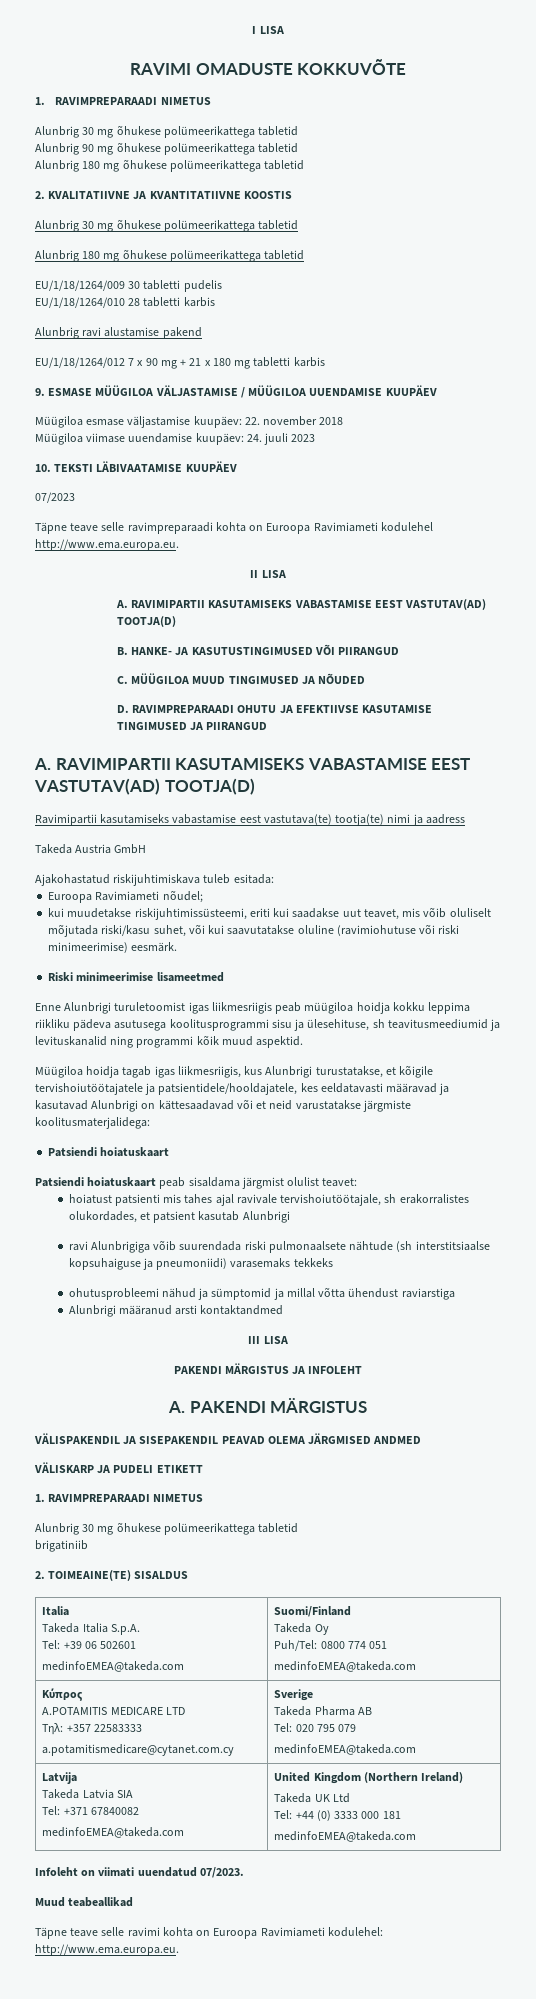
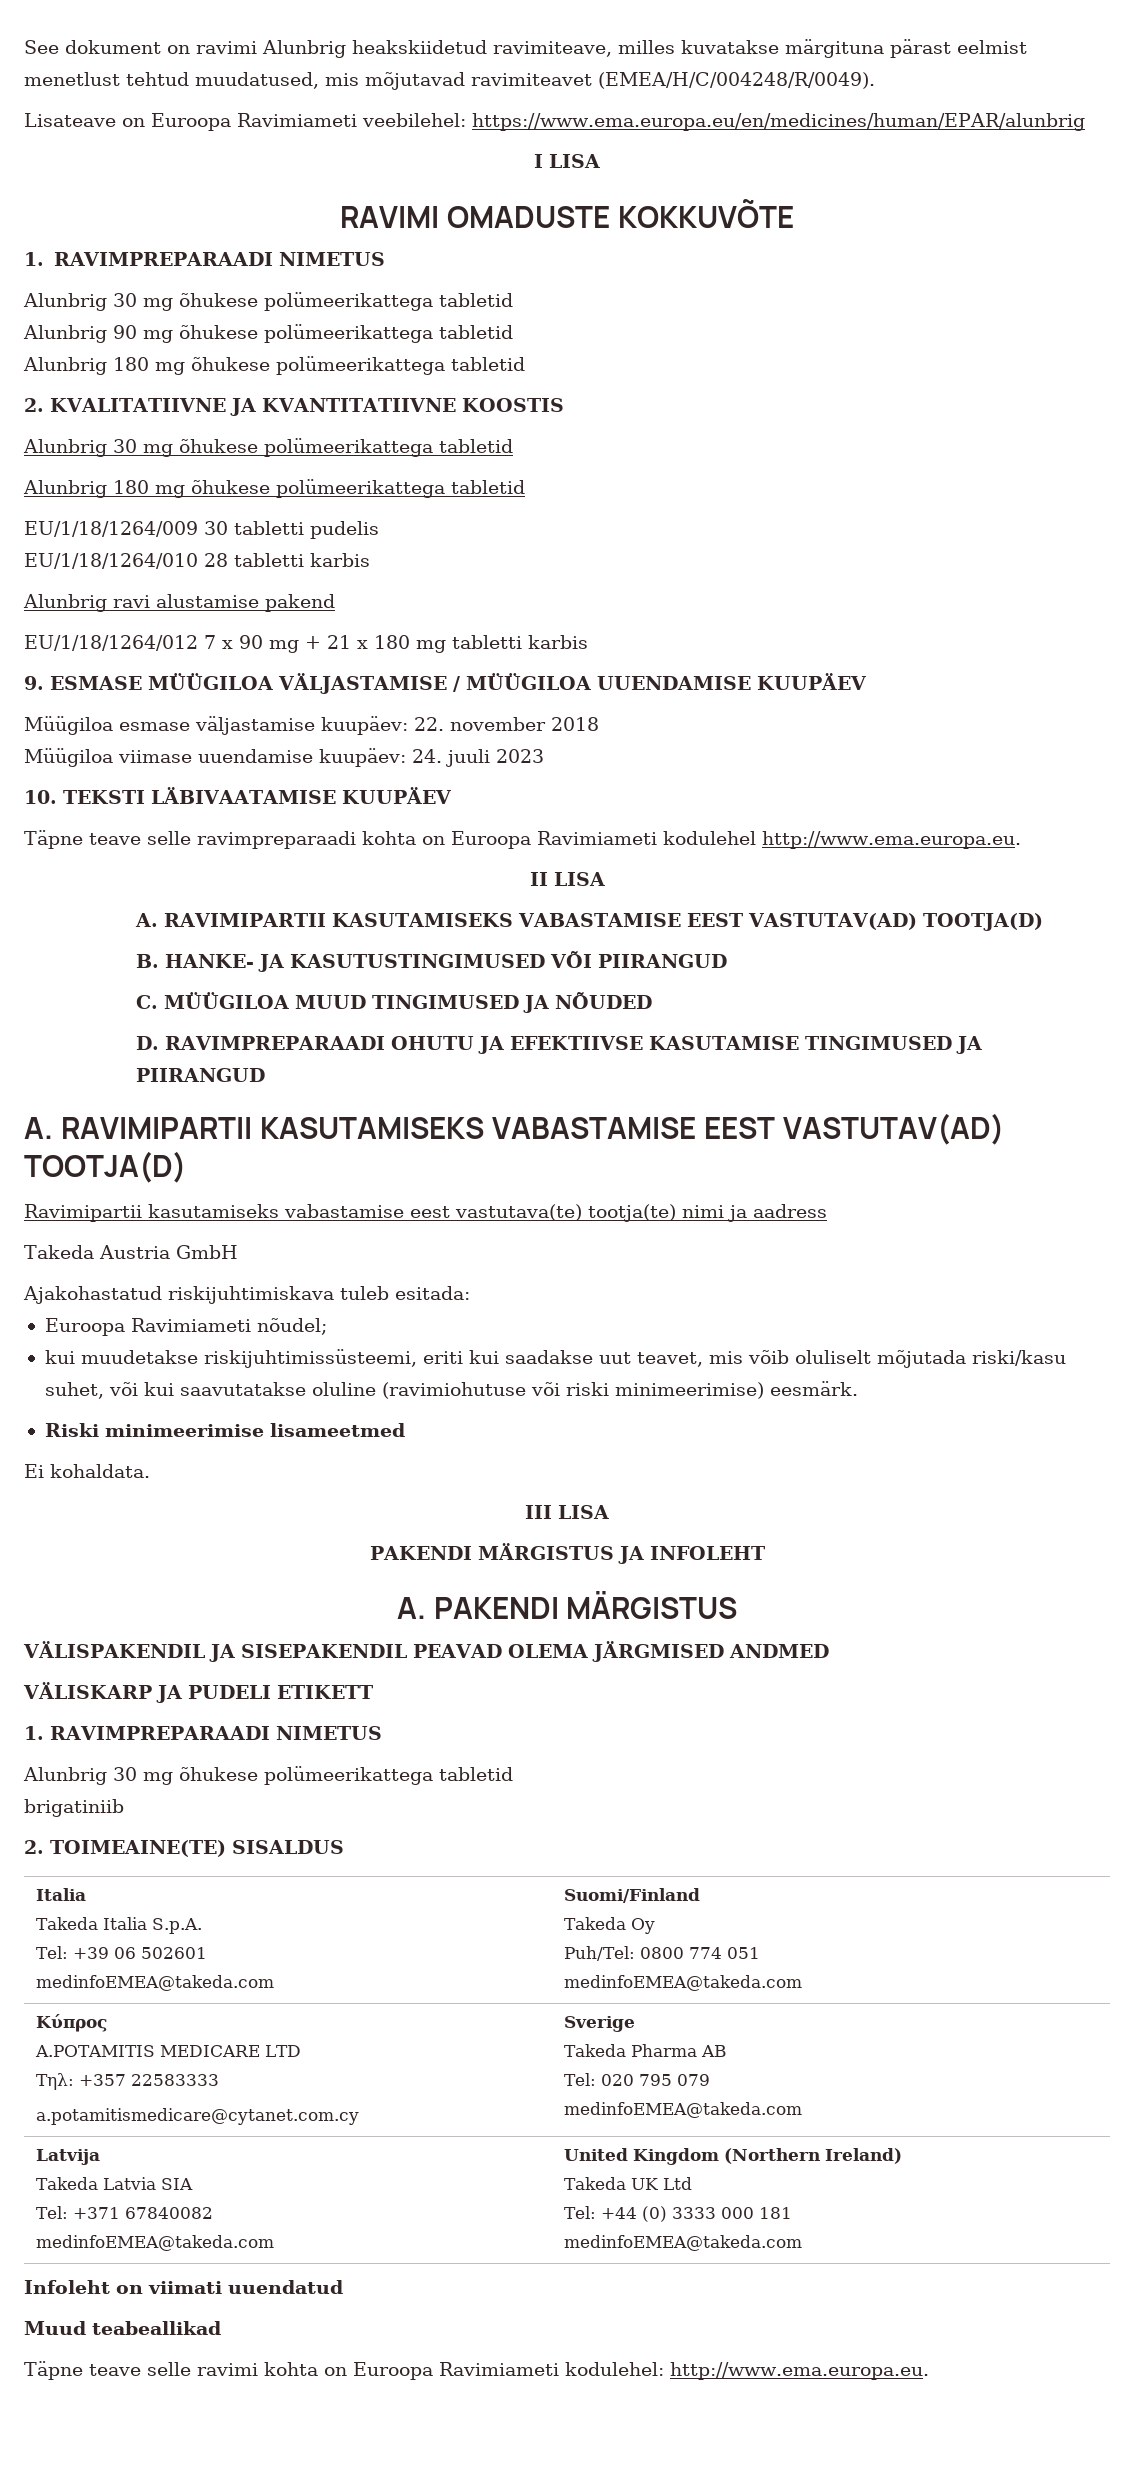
+ See dokument on ravimi Alunbrig heakskiidetud ravimiteave, milles kuvatakse märgituna pärast eelmist menetlust tehtud muudatused, mis mõjutavad ravimiteavet (EMEA/H/C/004248/R/0049).
+ Lisateave on Euroopa Ravimiameti veebilehel: https://www.ema.europa.eu/en/medicines/human/EPAR/alunbrig
- 07/2023
- Enne Alunbrigi turuletoomist igas liikmesriigis peab müügiloa hoidja kokku leppima riikliku pädeva asutusega koolitusprogrammi sisu ja ülesehituse, sh teavitusmeediumid ja levituskanalid ning programmi kõik muud aspektid.
- Müügiloa hoidja tagab igas liikmesriigis, kus Alunbrigi turustatakse, et kõigile tervishoiutöötajatele ja patsientidele/hooldajatele, kes eeldatavasti määravad ja kasutavad Alunbrigi on kättesaadavad või et neid varustatakse järgmiste koolitusmaterjalidega:
- Patsiendi hoiatuskaart
- Patsiendi hoiatuskaart peab sisaldama järgmist olulist teavet:
- hoiatust patsienti mis tahes ajal ravivale tervishoiutöötajale, sh erakorralistes olukordades, et patsient kasutab Alunbrigi
- ravi Alunbrigiga võib suurendada riski pulmonaalsete nähtude (sh interstitsiaalse kopsuhaiguse ja pneumoniidi) varasemaks tekkeks
- ohutusprobleemi nähud ja sümptomid ja millal võtta ühendust raviarstiga
- Alunbrigi määranud arsti kontaktandmed
+ Ei kohaldata.
- Infoleht on viimati uuendatud 07/2023.
+ Infoleht on viimati uuendatud

